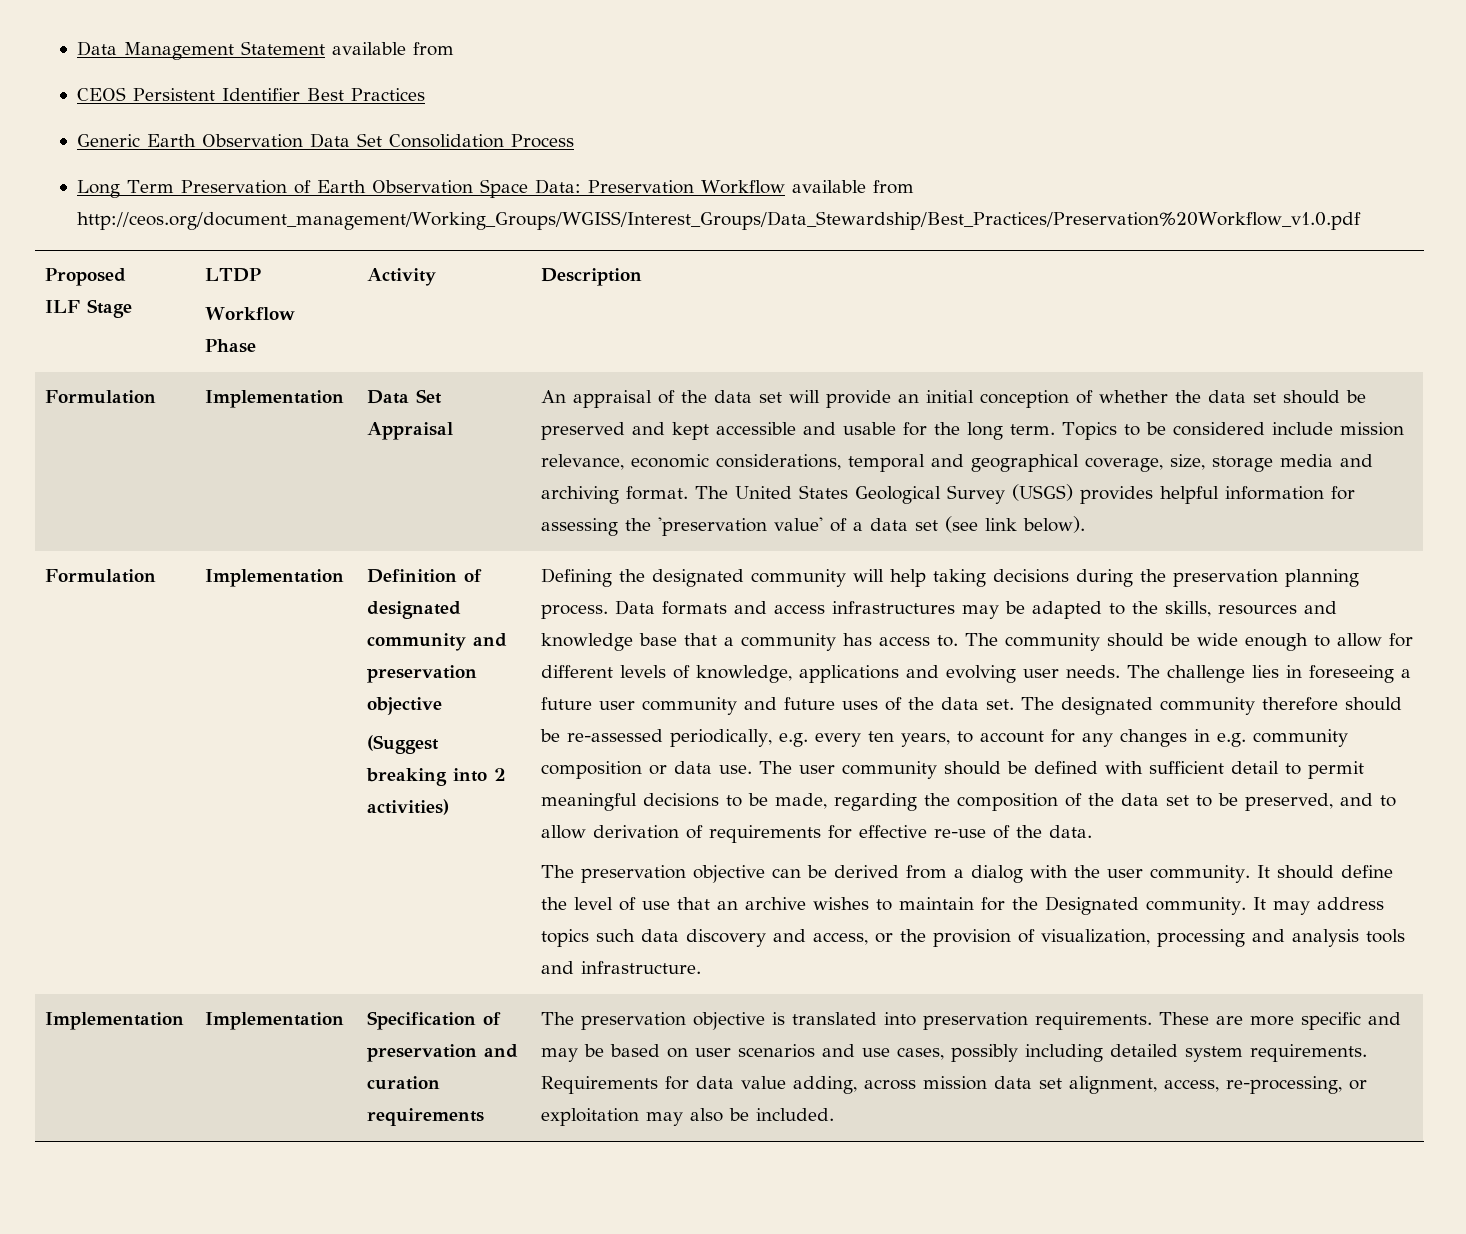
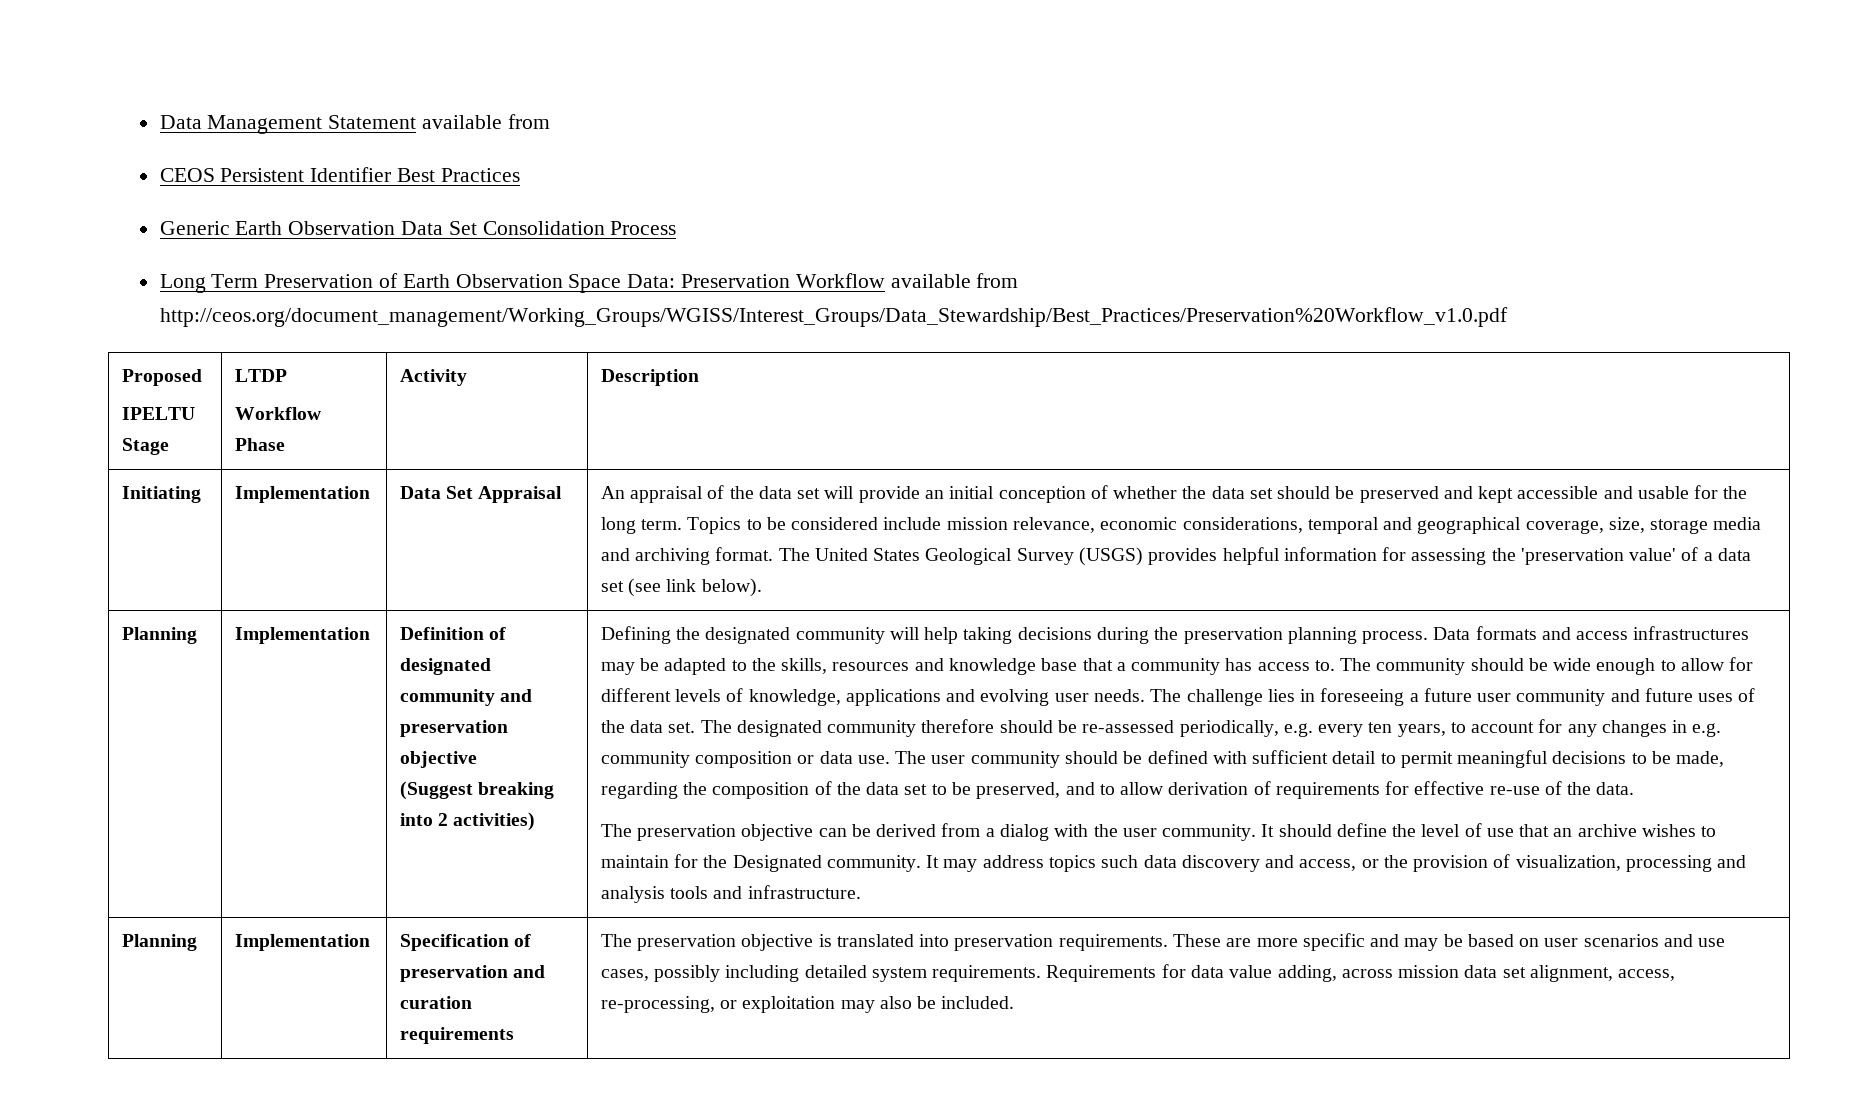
  Proposed
- ILF Stage | LTDP
+ IPELTU Stage | LTDP
  Workflow Phase | Activity | Description
- Formulation
+ Initiating
  The United States Geological Survey (USGS) provides helpful information for assessing the 'preservation value' of a data set (see link below).
- Formulation
+ Planning
  It may address topics such data discovery and access, or the provision of visualization, processing and analysis tools and infrastructure.
- Implementation
+ Planning

